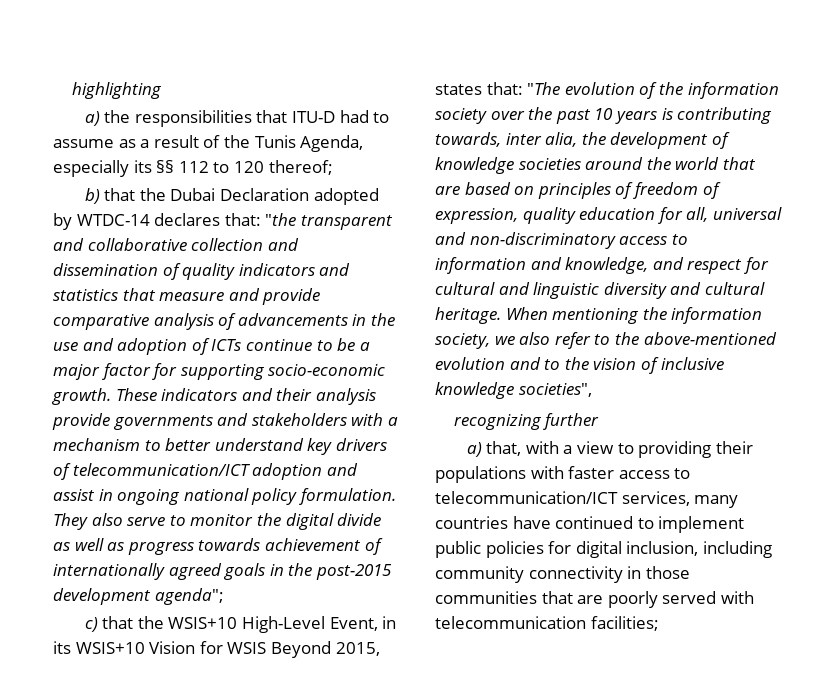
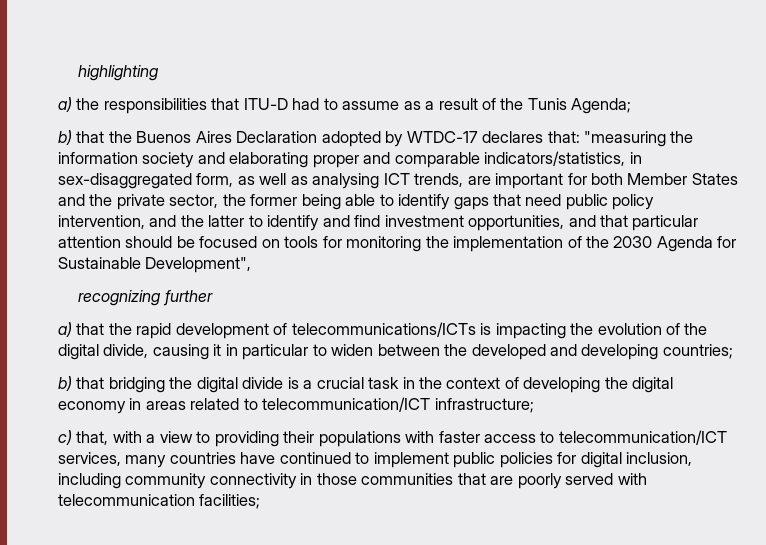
- a) the responsibilities that ITU-D had to assume as a result of the Tunis Agenda, especially its §§ 112 to 120 thereof;
+ a) the responsibilities that ITU-D had to assume as a result of the Tunis Agenda;
- b) that the Dubai Declaration adopted by WTDC-14 declares that: "the transparent and collaborative collection and dissemination of quality indicators and statistics that measure and provide comparative analysis of advancements in the use and adoption of ICTs continue to be a major factor for supporting socio-economic growth. These indicators and their analysis provide governments and stakeholders with a mechanism to better understand key drivers of telecommunication/ICT adoption and assist in ongoing national policy formulation. They also serve to monitor the digital divide as well as progress towards achievement of internationally agreed goals in the post-2015 development agenda";
- c) that the WSIS+10 High-Level Event, in its WSIS+10 Vision for WSIS Beyond 2015, states that: "The evolution of the information society over the past 10 years is contributing towards, inter alia, the development of knowledge societies around the world that are based on principles of freedom of expression, quality education for all, universal and non-discriminatory access to information and knowledge, and respect for cultural and linguistic diversity and cultural heritage. When mentioning the information society, we also refer to the above-mentioned evolution and to the vision of inclusive knowledge societies",
+ b) that the Buenos Aires Declaration adopted by WTDC-17 declares that: "measuring the information society and elaborating proper and comparable indicators/statistics, in sex-disaggregated form, as well as analysing ICT trends, are important for both Member States and the private sector, the former being able to identify gaps that need public policy intervention, and the latter to identify and find investment opportunities, and that particular attention should be focused on tools for monitoring the implementation of the 2030 Agenda for Sustainable Development",
  recognizing further
- a) that, with a view to providing their populations with faster access to telecommunication/ICT services, many countries have continued to implement public policies for digital inclusion, including community connectivity in those communities that are poorly served with telecommunication facilities;
+ a) that the rapid development of telecommunications/ICTs is impacting the evolution of the digital divide, causing it in particular to widen between the developed and developing countries;
+ b) that bridging the digital divide is a crucial task in the context of developing the digital economy in areas related to telecommunication/ICT infrastructure;
+ c) that, with a view to providing their populations with faster access to telecommunication/ICT services, many countries have continued to implement public policies for digital inclusion, including community connectivity in those communities that are poorly served with telecommunication facilities;

